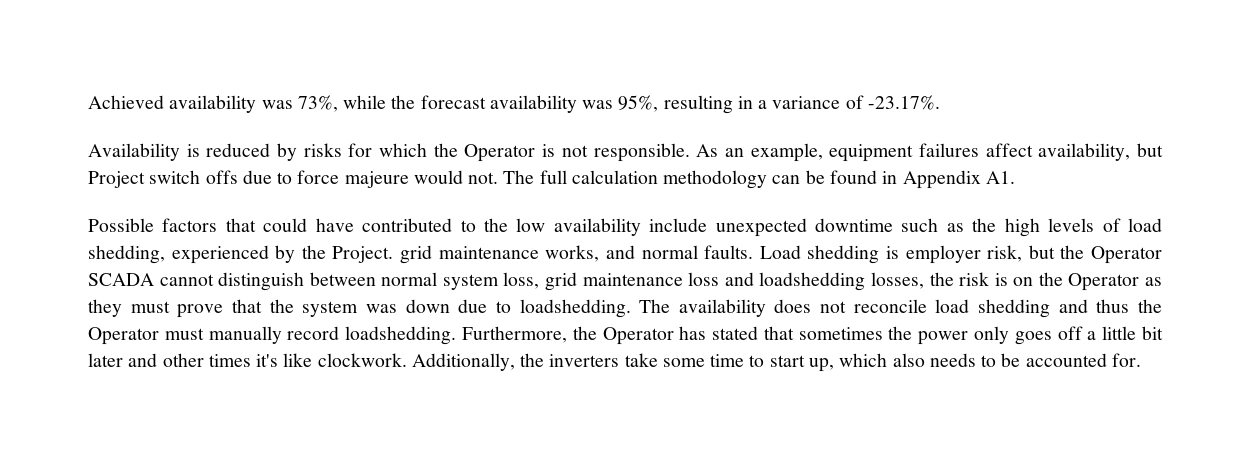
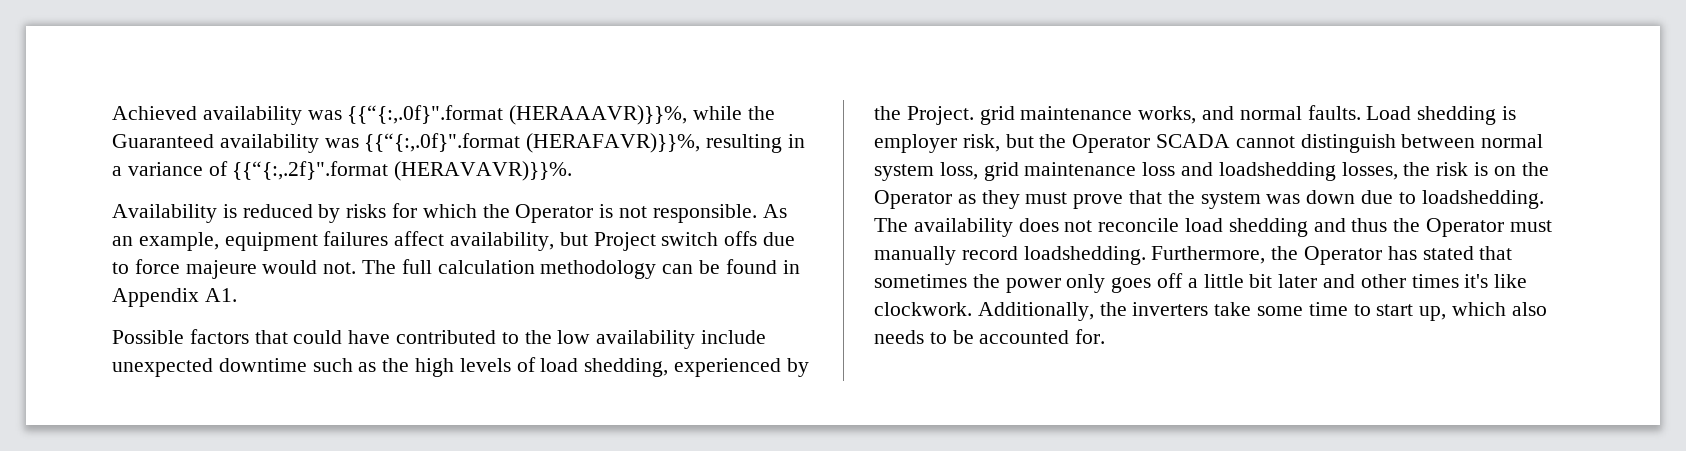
- Achieved availability was 73%, while the forecast availability was 95%, resulting in a variance of -23.17%.
+ Achieved availability was {{“{:,.0f}".format (HERAAAVR)}}%, while the Guaranteed availability was {{“{:,.0f}".format (HERAFAVR)}}%, resulting in a variance of {{“{:,.2f}".format (HERAVAVR)}}%.

